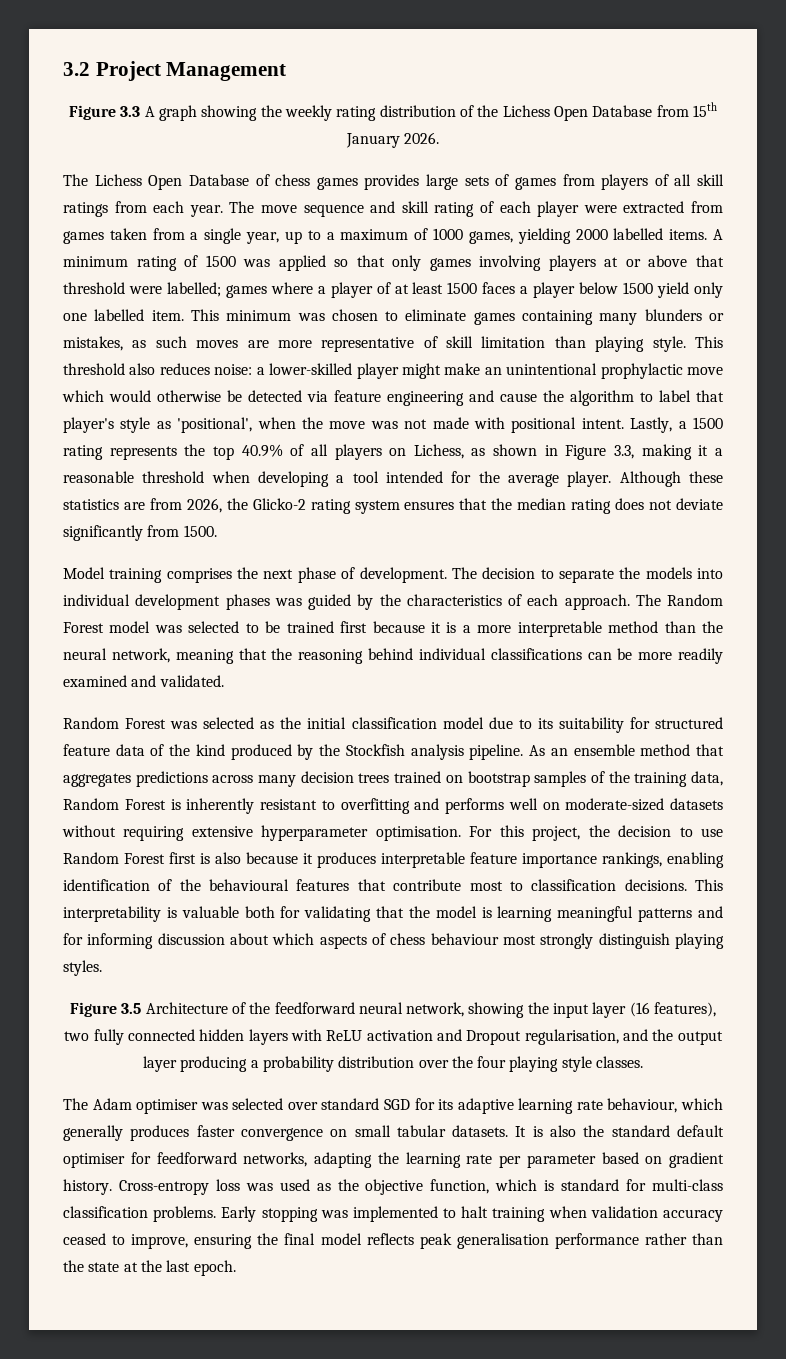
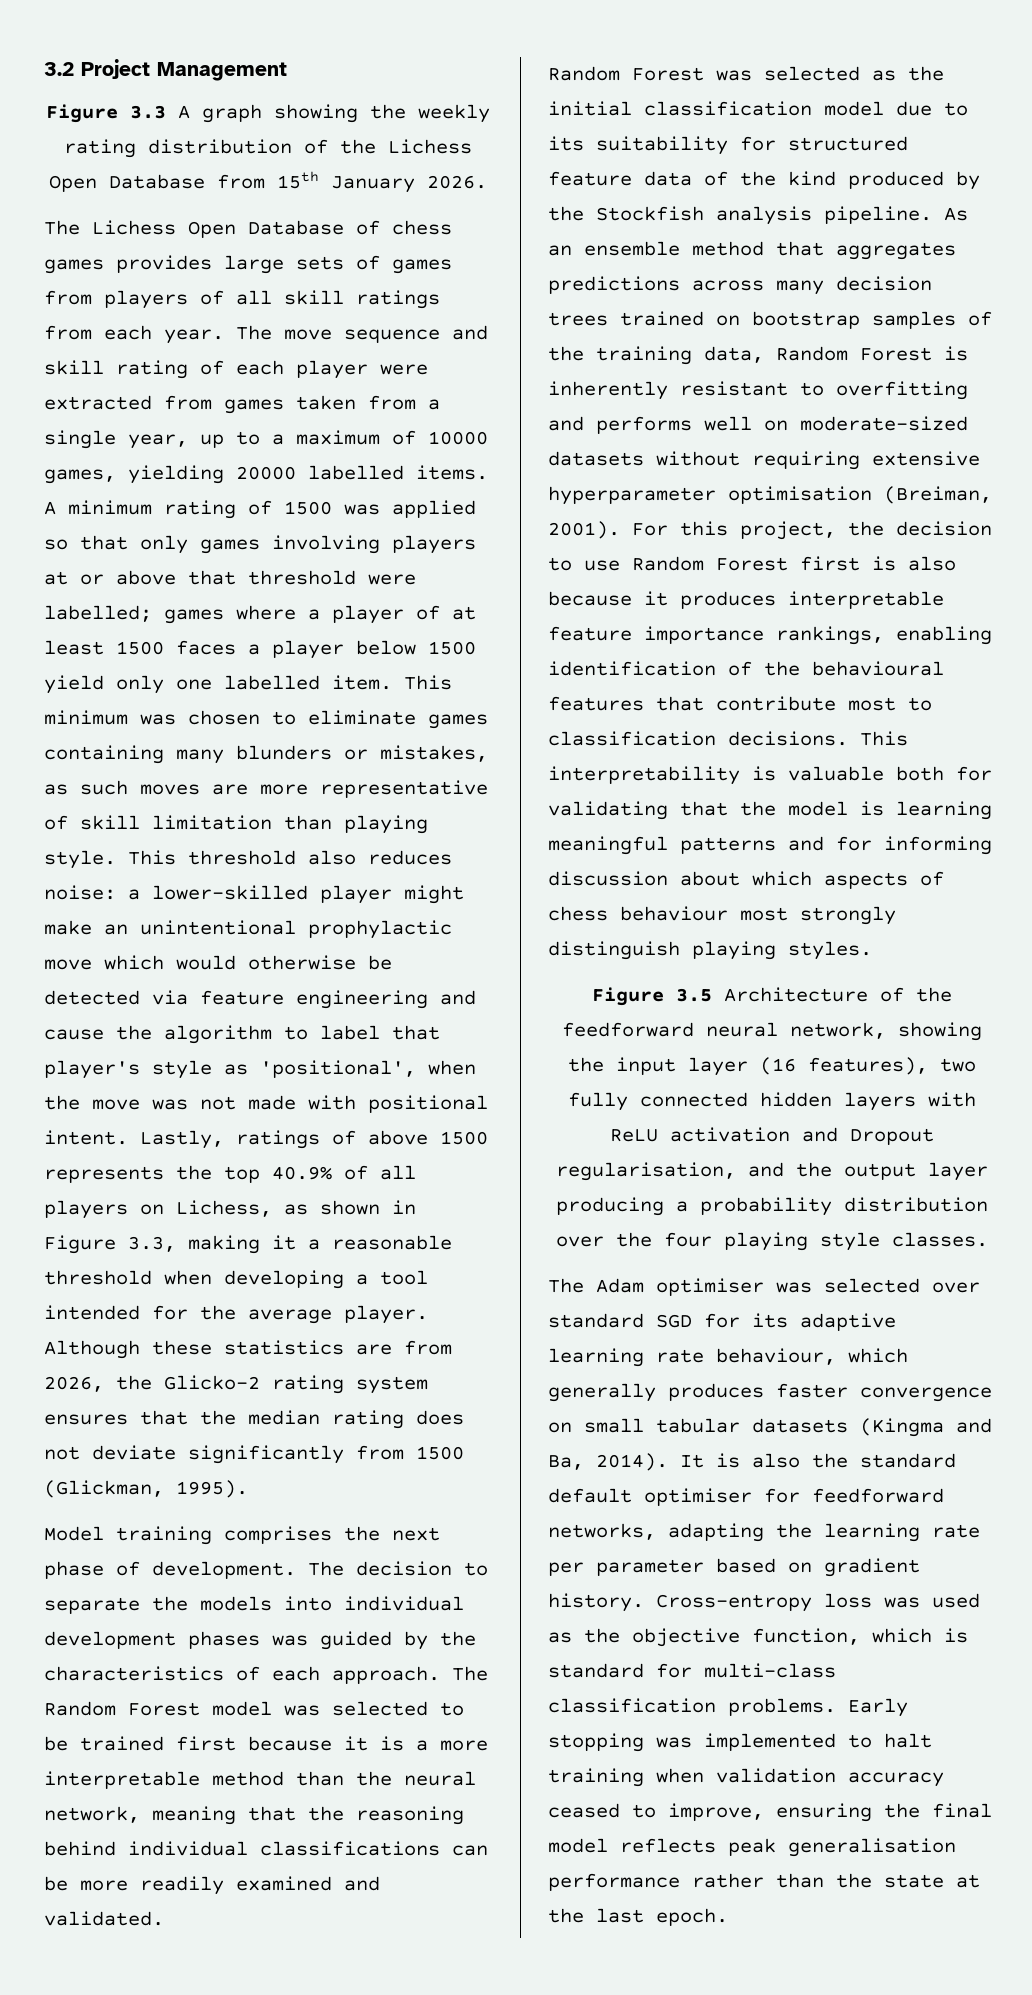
- The move sequence and skill rating of each player were extracted from games taken from a single year, up to a maximum of 1000 games, yielding 2000 labelled items.
+ The move sequence and skill rating of each player were extracted from games taken from a single year, up to a maximum of 10000 games, yielding 20000 labelled items.
- Lastly, a 1500 rating represents the top 40.9% of all players on Lichess, as shown in Figure 3.3, making it a reasonable threshold when developing a tool intended for the average player.
+ Lastly, ratings of above 1500 represents the top 40.9% of all players on Lichess, as shown in Figure 3.3, making it a reasonable threshold when developing a tool intended for the average player.
- Although these statistics are from 2026, the Glicko-2 rating system ensures that the median rating does not deviate significantly from 1500.
+ Although these statistics are from 2026, the Glicko-2 rating system ensures that the median rating does not deviate significantly from 1500 (Glickman, 1995).
- As an ensemble method that aggregates predictions across many decision trees trained on bootstrap samples of the training data, Random Forest is inherently resistant to overfitting and performs well on moderate-sized datasets without requiring extensive hyperparameter optimisation.
+ As an ensemble method that aggregates predictions across many decision trees trained on bootstrap samples of the training data, Random Forest is inherently resistant to overfitting and performs well on moderate-sized datasets without requiring extensive hyperparameter optimisation (Breiman, 2001).
- The Adam optimiser was selected over standard SGD for its adaptive learning rate behaviour, which generally produces faster convergence on small tabular datasets.
+ The Adam optimiser was selected over standard SGD for its adaptive learning rate behaviour, which generally produces faster convergence on small tabular datasets (Kingma and Ba, 2014).

